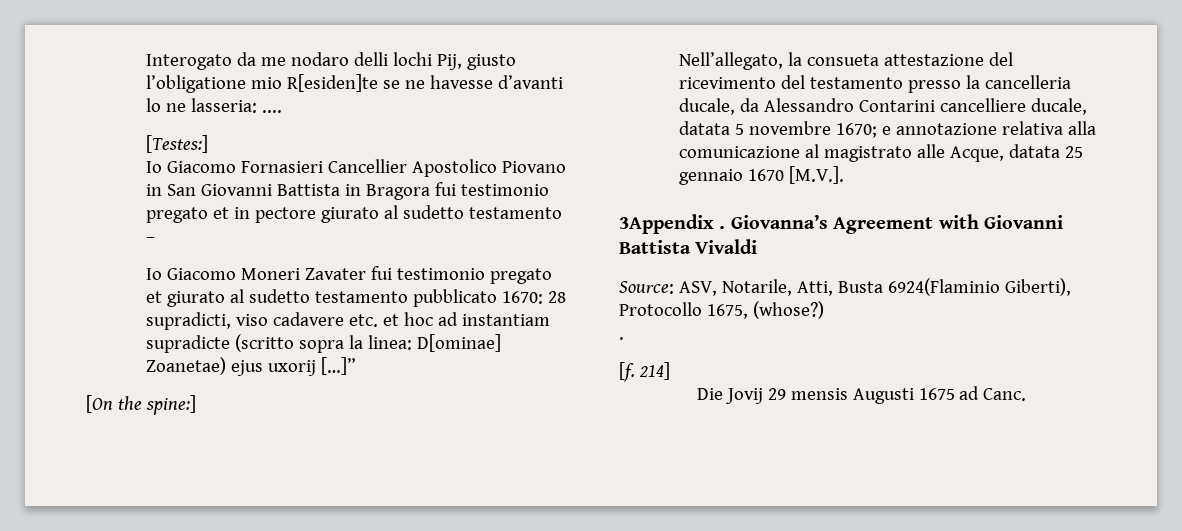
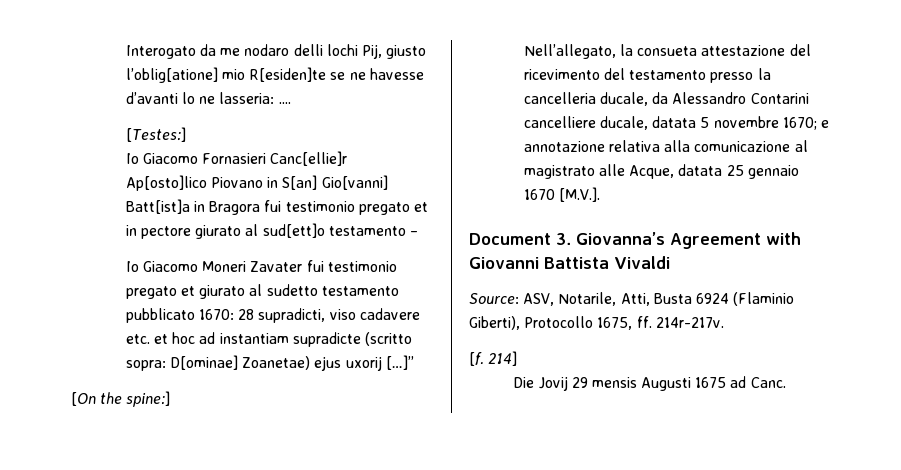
- Interogato da me nodaro delli lochi Pij, giusto l’obligatione mio R[esiden]te se ne havesse d’avanti lo ne lasseria: ....
+ Interogato da me nodaro delli lochi Pij, giusto l’oblig[atione] mio R[esiden]te se ne havesse d’avanti lo ne lasseria: ....
- Io Giacomo Fornasieri Cancellier Apostolico Piovano in San Giovanni Battista in Bragora fui testimonio pregato et in pectore giurato al sudetto testamento –
+ Io Giacomo Fornasieri Canc[ellie]r Ap[osto]lico Piovano in S[an] Gio[vanni] Batt[ist]a in Bragora fui testimonio pregato et in pectore giurato al sud[ett]o testamento –
- Io Giacomo Moneri Zavater fui testimonio pregato et giurato al sudetto testamento pubblicato 1670: 28 supradicti, viso cadavere etc. et hoc ad instantiam supradicte (scritto sopra la linea: D[ominae] Zoanetae) ejus uxorij […]”
+ Io Giacomo Moneri Zavater fui testimonio pregato et giurato al sudetto testamento pubblicato 1670: 28 supradicti, viso cadavere etc. et hoc ad instantiam supradicte (scritto sopra: D[ominae] Zoanetae) ejus uxorij […]”
- 3Appendix . Giovanna’s Agreement with Giovanni Battista Vivaldi
+ Document 3. Giovanna’s Agreement with Giovanni Battista Vivaldi
- Source: ASV, Notarile, Atti, Busta 6924(Flaminio Giberti), Protocollo 1675, (whose?)
- .
+ Source: ASV, Notarile, Atti, Busta 6924 (Flaminio Giberti), Protocollo 1675, ff. 214r-217v.

